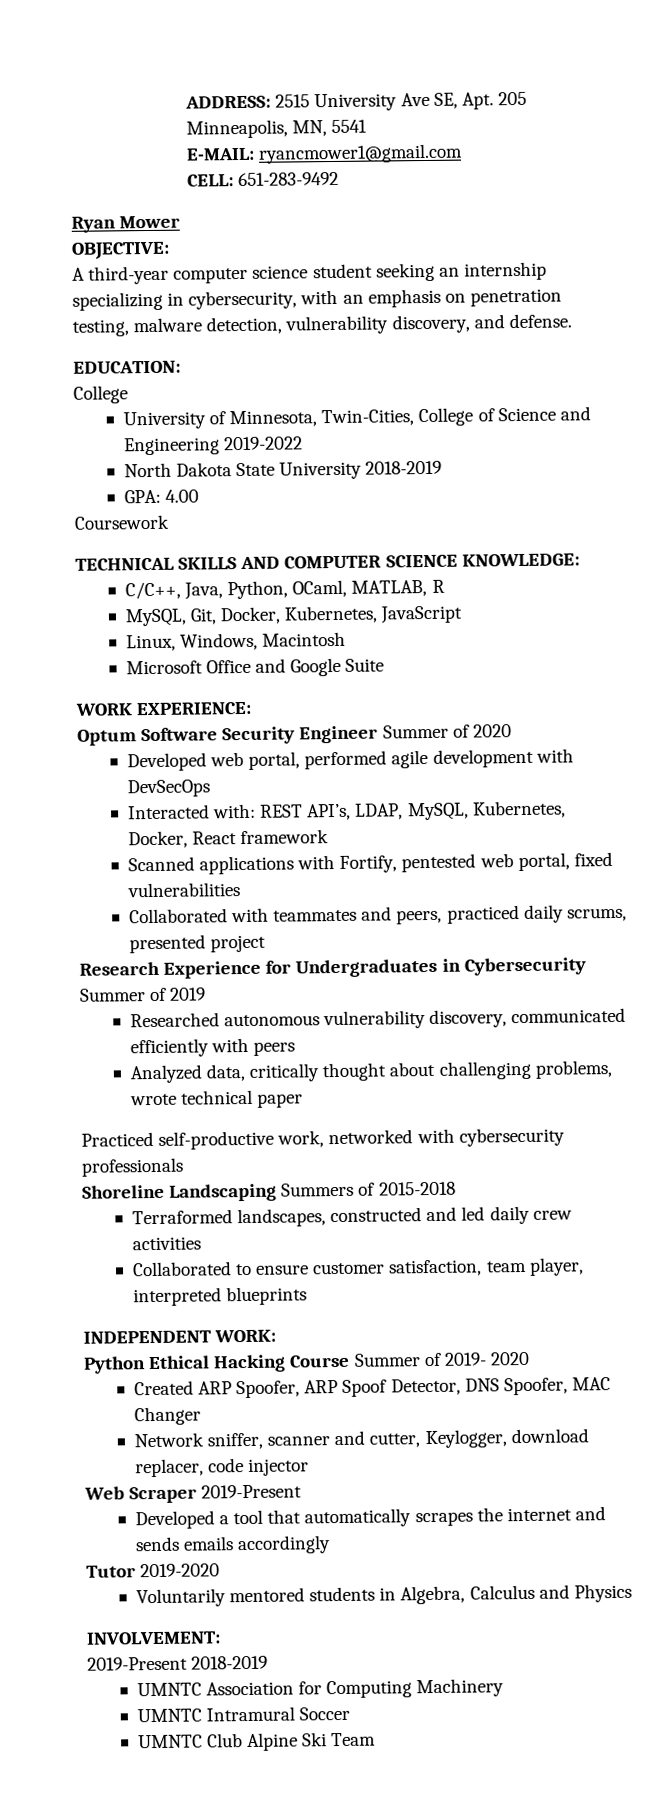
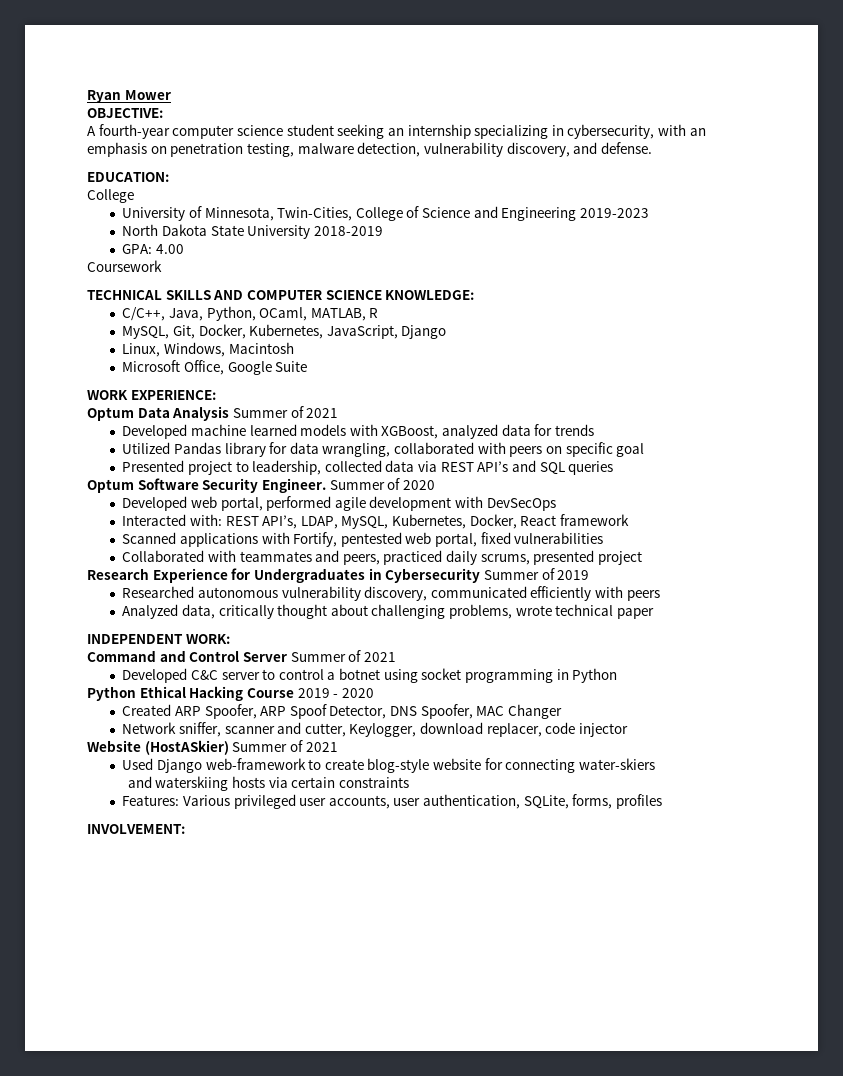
- ADDRESS: 2515 University Ave SE, Apt. 205 Minneapolis, MN, 5541
- E-MAIL: ryancmower1@gmail.com
- CELL: 651-283-9492
- A third-year computer science student seeking an internship specializing in cybersecurity, with an emphasis on penetration testing, malware detection, vulnerability discovery, and defense.
+ A fourth-year computer science student seeking an internship specializing in cybersecurity, with an emphasis on penetration testing, malware detection, vulnerability discovery, and defense.
- University of Minnesota, Twin-Cities, College of Science and Engineering 2019-2022
+ University of Minnesota, Twin-Cities, College of Science and Engineering 2019-2023
- MySQL, Git, Docker, Kubernetes, JavaScript
+ MySQL, Git, Docker, Kubernetes, JavaScript, Django
- Microsoft Office and Google Suite
+ Microsoft Office, Google Suite
+ Optum Data Analysis Summer of 2021
+ Developed machine learned models with XGBoost, analyzed data for trends
+ Utilized Pandas library for data wrangling, collaborated with peers on specific goal
+ Presented project to leadership, collected data via REST API’s and SQL queries
- Optum Software Security Engineer Summer of 2020
+ Optum Software Security Engineer. Summer of 2020
- Practiced self-productive work, networked with cybersecurity professionals
- Shoreline Landscaping Summers of 2015-2018
- Terraformed landscapes, constructed and led daily crew activities
- Collaborated to ensure customer satisfaction, team player, interpreted blueprints
  INDEPENDENT WORK:
+ Command and Control Server Summer of 2021
+ Developed C&C server to control a botnet using socket programming in Python
- Python Ethical Hacking Course Summer of 2019- 2020
+ Python Ethical Hacking Course 2019 - 2020
- Web Scraper 2019-Present
- Developed a tool that automatically scrapes the internet and sends emails accordingly
- Tutor 2019-2020
- Voluntarily mentored students in Algebra, Calculus and Physics
+ Website (HostASkier) Summer of 2021
+ Used Django web-framework to create blog-style website for connecting water-skiers
+ and waterskiing hosts via certain constraints
+ Features: Various privileged user accounts, user authentication, SQLite, forms, profiles
  INVOLVEMENT:
- 2019-Present 2018-2019
- UMNTC Association for Computing Machinery
- UMNTC Intramural Soccer
- UMNTC Club Alpine Ski Team

